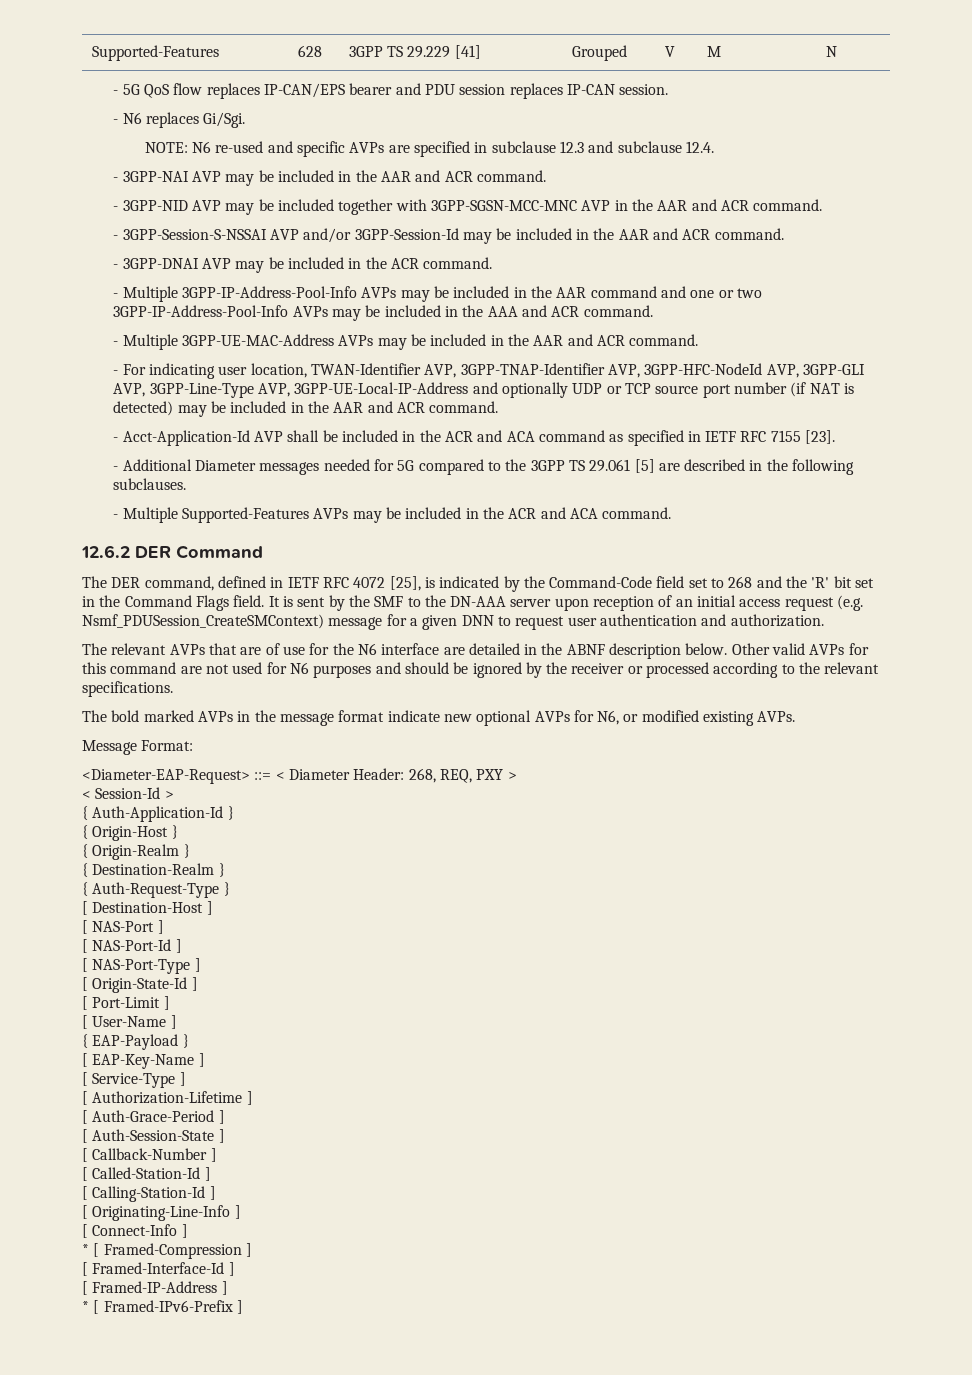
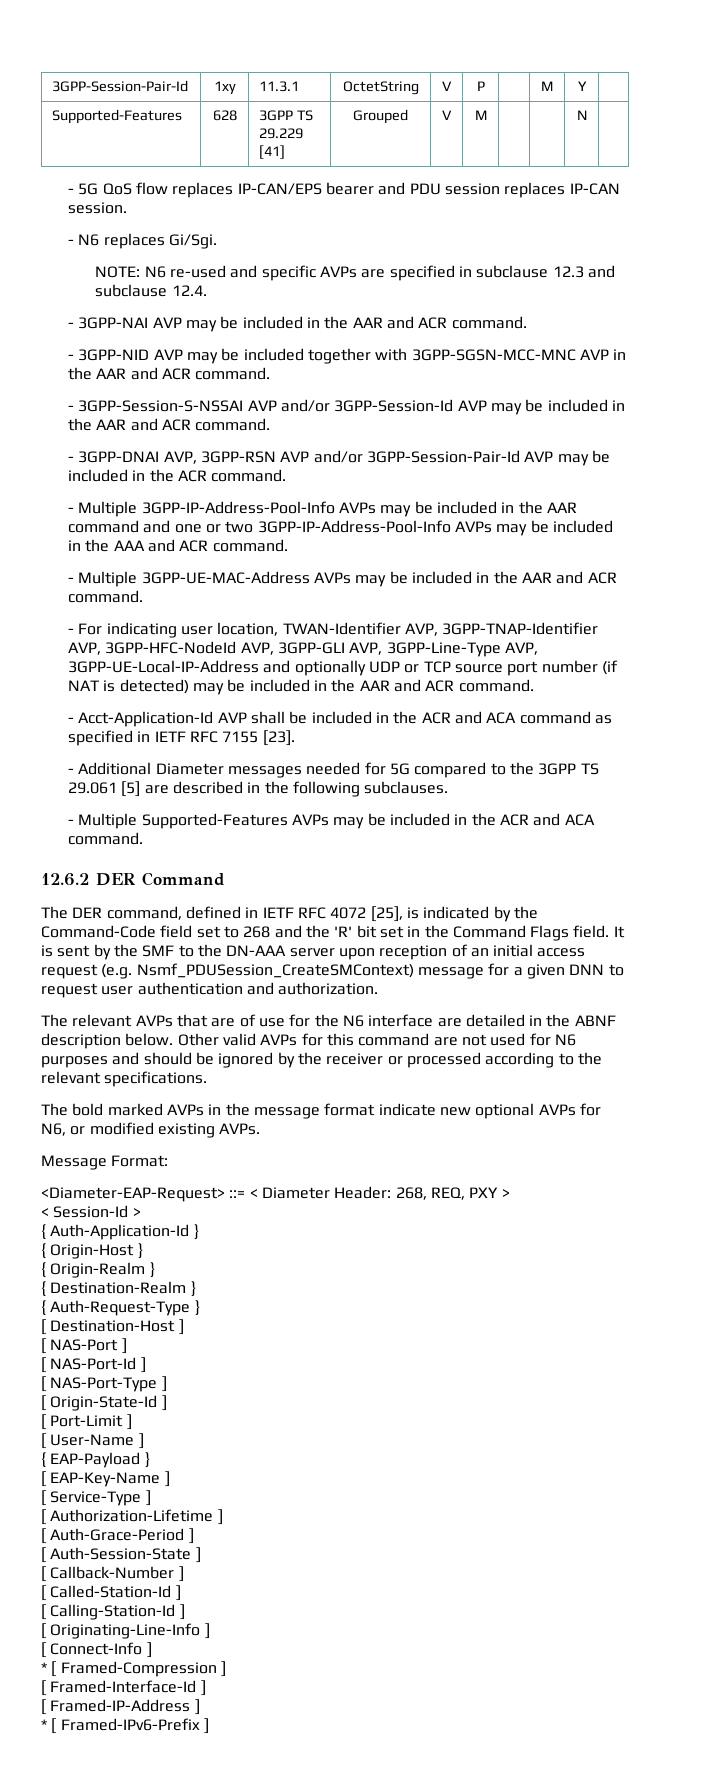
+ 3GPP-Session-Pair-Id | 1xy | 11.3.1 | OctetString | V | P | | M | Y |
- - 3GPP-Session-S-NSSAI AVP and/or 3GPP-Session-Id may be included in the AAR and ACR command.
+ - 3GPP-Session-S-NSSAI AVP and/or 3GPP-Session-Id AVP may be included in the AAR and ACR command.
- - 3GPP-DNAI AVP may be included in the ACR command.
+ - 3GPP-DNAI AVP, 3GPP-RSN AVP and/or 3GPP-Session-Pair-Id AVP may be included in the ACR command.

